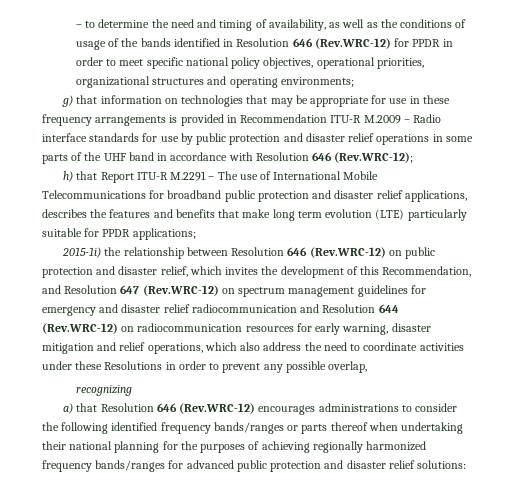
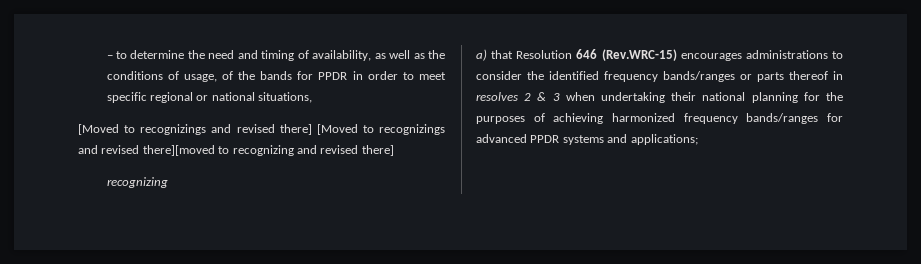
- – to determine the need and timing of availability, as well as the conditions of usage of the bands identified in Resolution 646 (Rev.WRC-12) for PPDR in order to meet specific national policy objectives, operational priorities, organizational structures and operating environments;
- g) that information on technologies that may be appropriate for use in these frequency arrangements is provided in Recommendation ITU-R M.2009 – Radio interface standards for use by public protection and disaster relief operations in some parts of the UHF band in accordance with Resolution 646 (Rev.WRC-12);
- h) that Report ITU-R M.2291 – The use of International Mobile Telecommunications for broadband public protection and disaster relief applications, describes the features and benefits that make long term evolution (LTE) particularly suitable for PPDR applications;
- 2015-1i) the relationship between Resolution 646 (Rev.WRC-12) on public protection and disaster relief, which invites the development of this Recommendation, and Resolution 647 (Rev.WRC-12) on spectrum management guidelines for emergency and disaster relief radiocommunication and Resolution 644 (Rev.WRC-12) on radiocommunication resources for early warning, disaster mitigation and relief operations, which also address the need to coordinate activities under these Resolutions in order to prevent any possible overlap,
+ – to determine the need and timing of availability, as well as the conditions of usage, of the bands for PPDR in order to meet specific regional or national situations,
+ [Moved to recognizings and revised there] [Moved to recognizings and revised there][moved to recognizing and revised there]
- a) that Resolution 646 (Rev.WRC-12) encourages administrations to consider the following identified frequency bands/ranges or parts thereof when undertaking their national planning for the purposes of achieving regionally harmonized frequency bands/ranges for advanced public protection and disaster relief solutions:
+ a) that Resolution 646 (Rev.WRC-15) encourages administrations to consider the identified frequency bands/ranges or parts thereof in resolves 2 & 3 when undertaking their national planning for the purposes of achieving harmonized frequency bands/ranges for advanced PPDR systems and applications;

